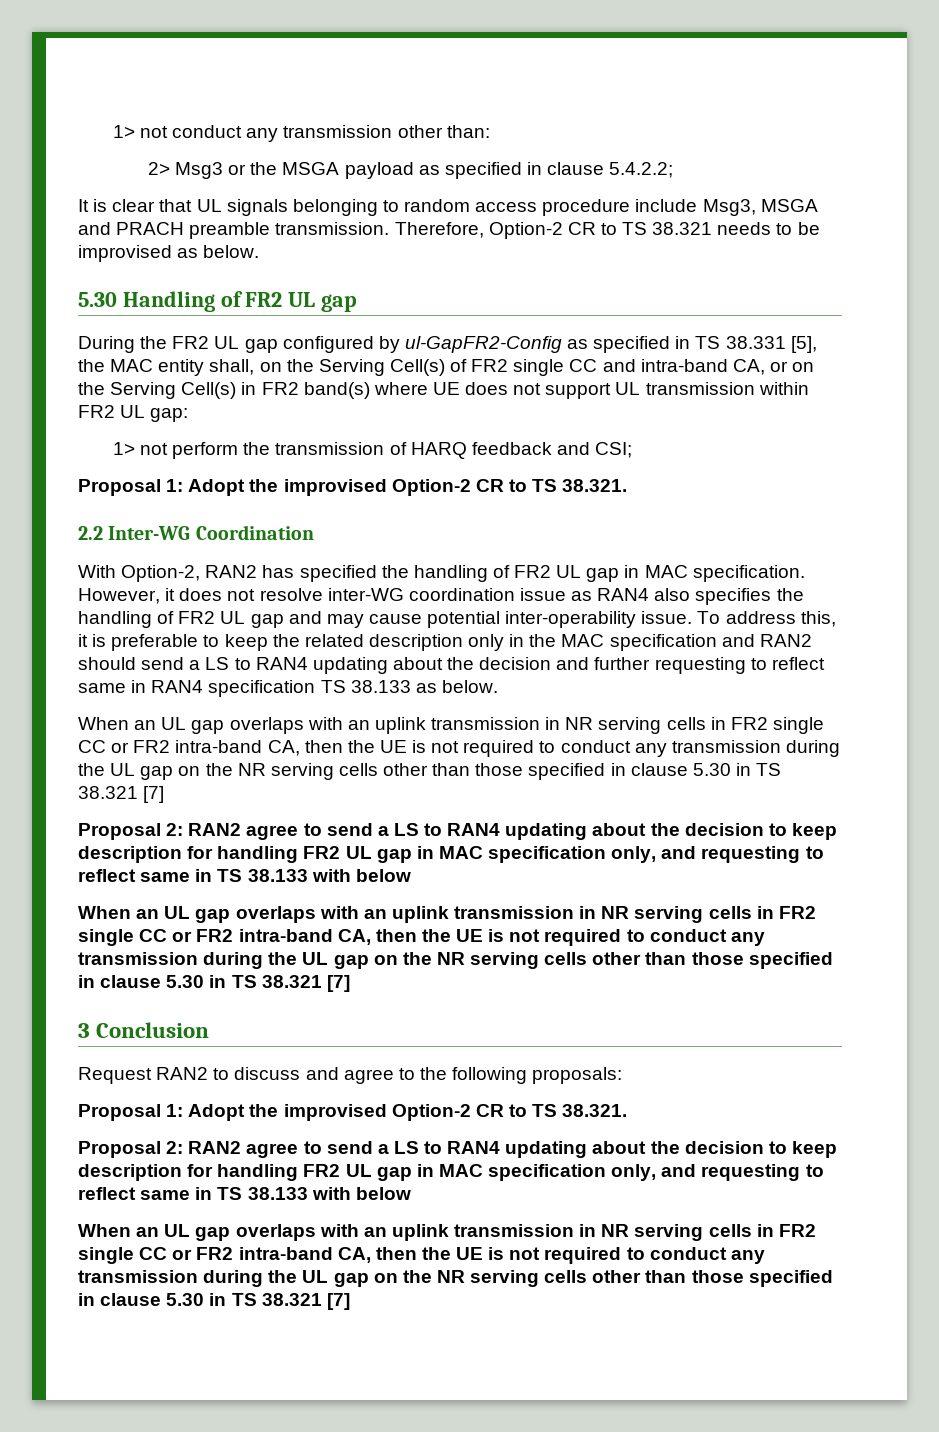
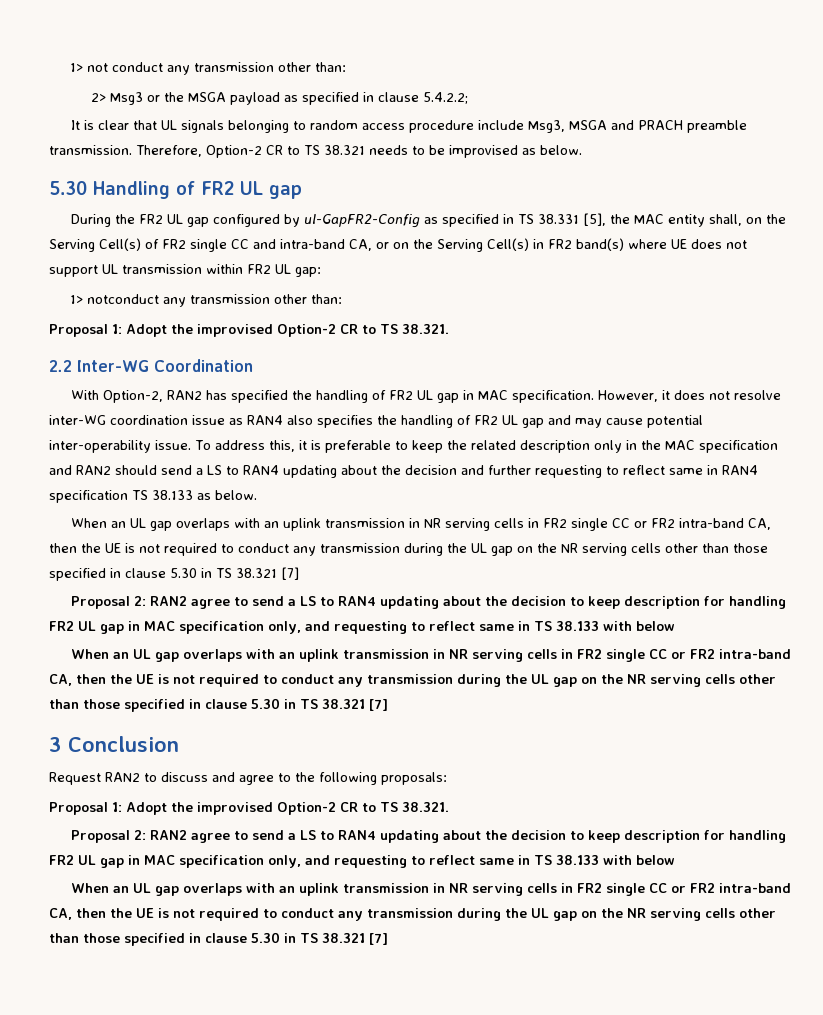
- 1> not perform the transmission of HARQ feedback and CSI;
+ 1> notconduct any transmission other than:

